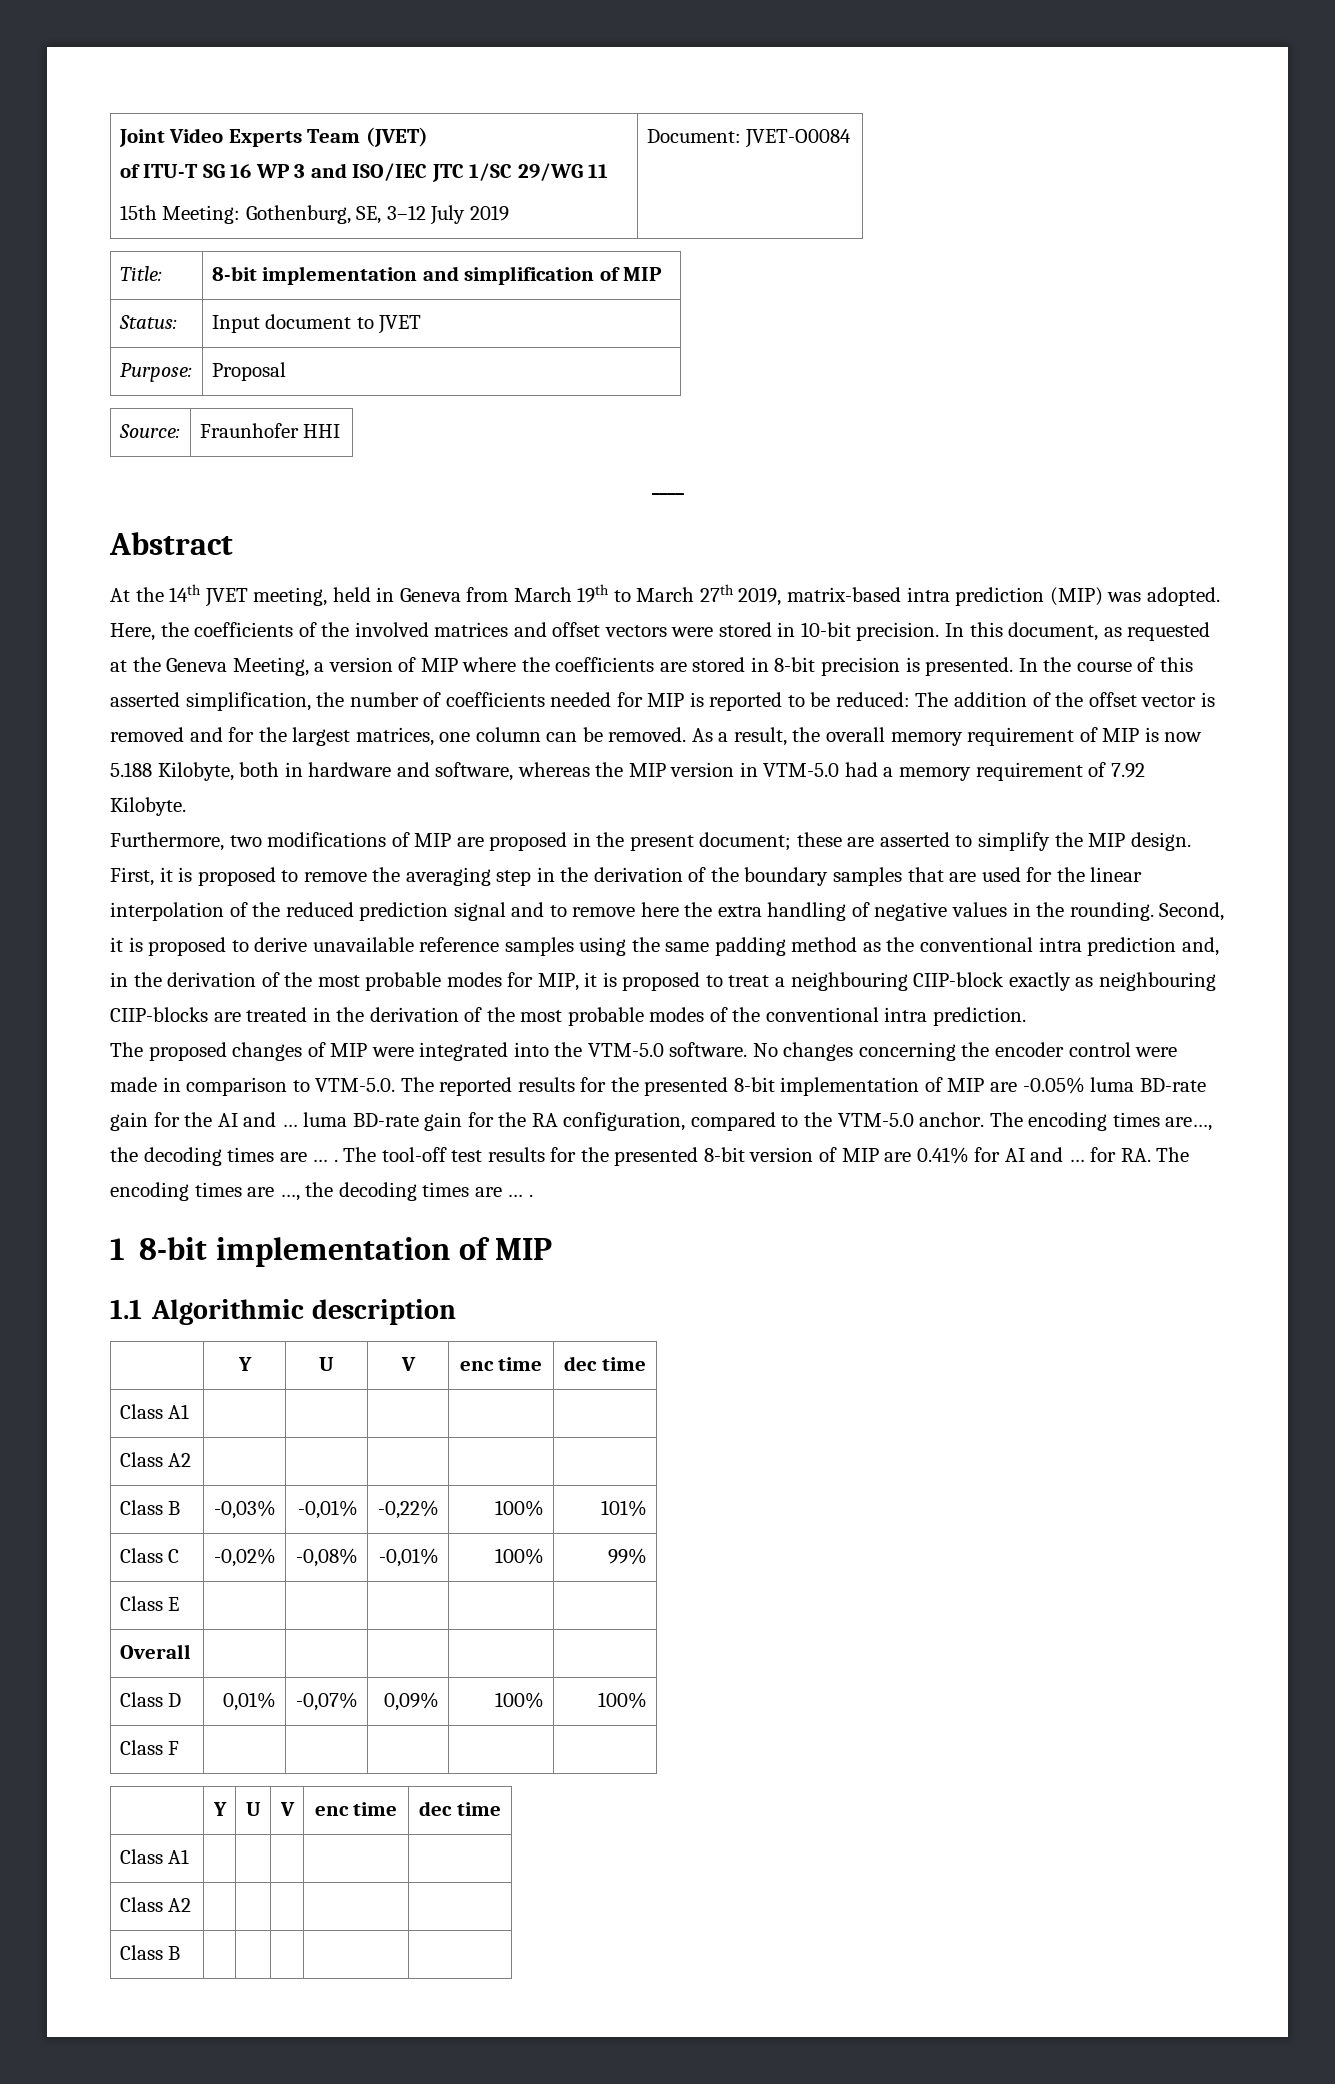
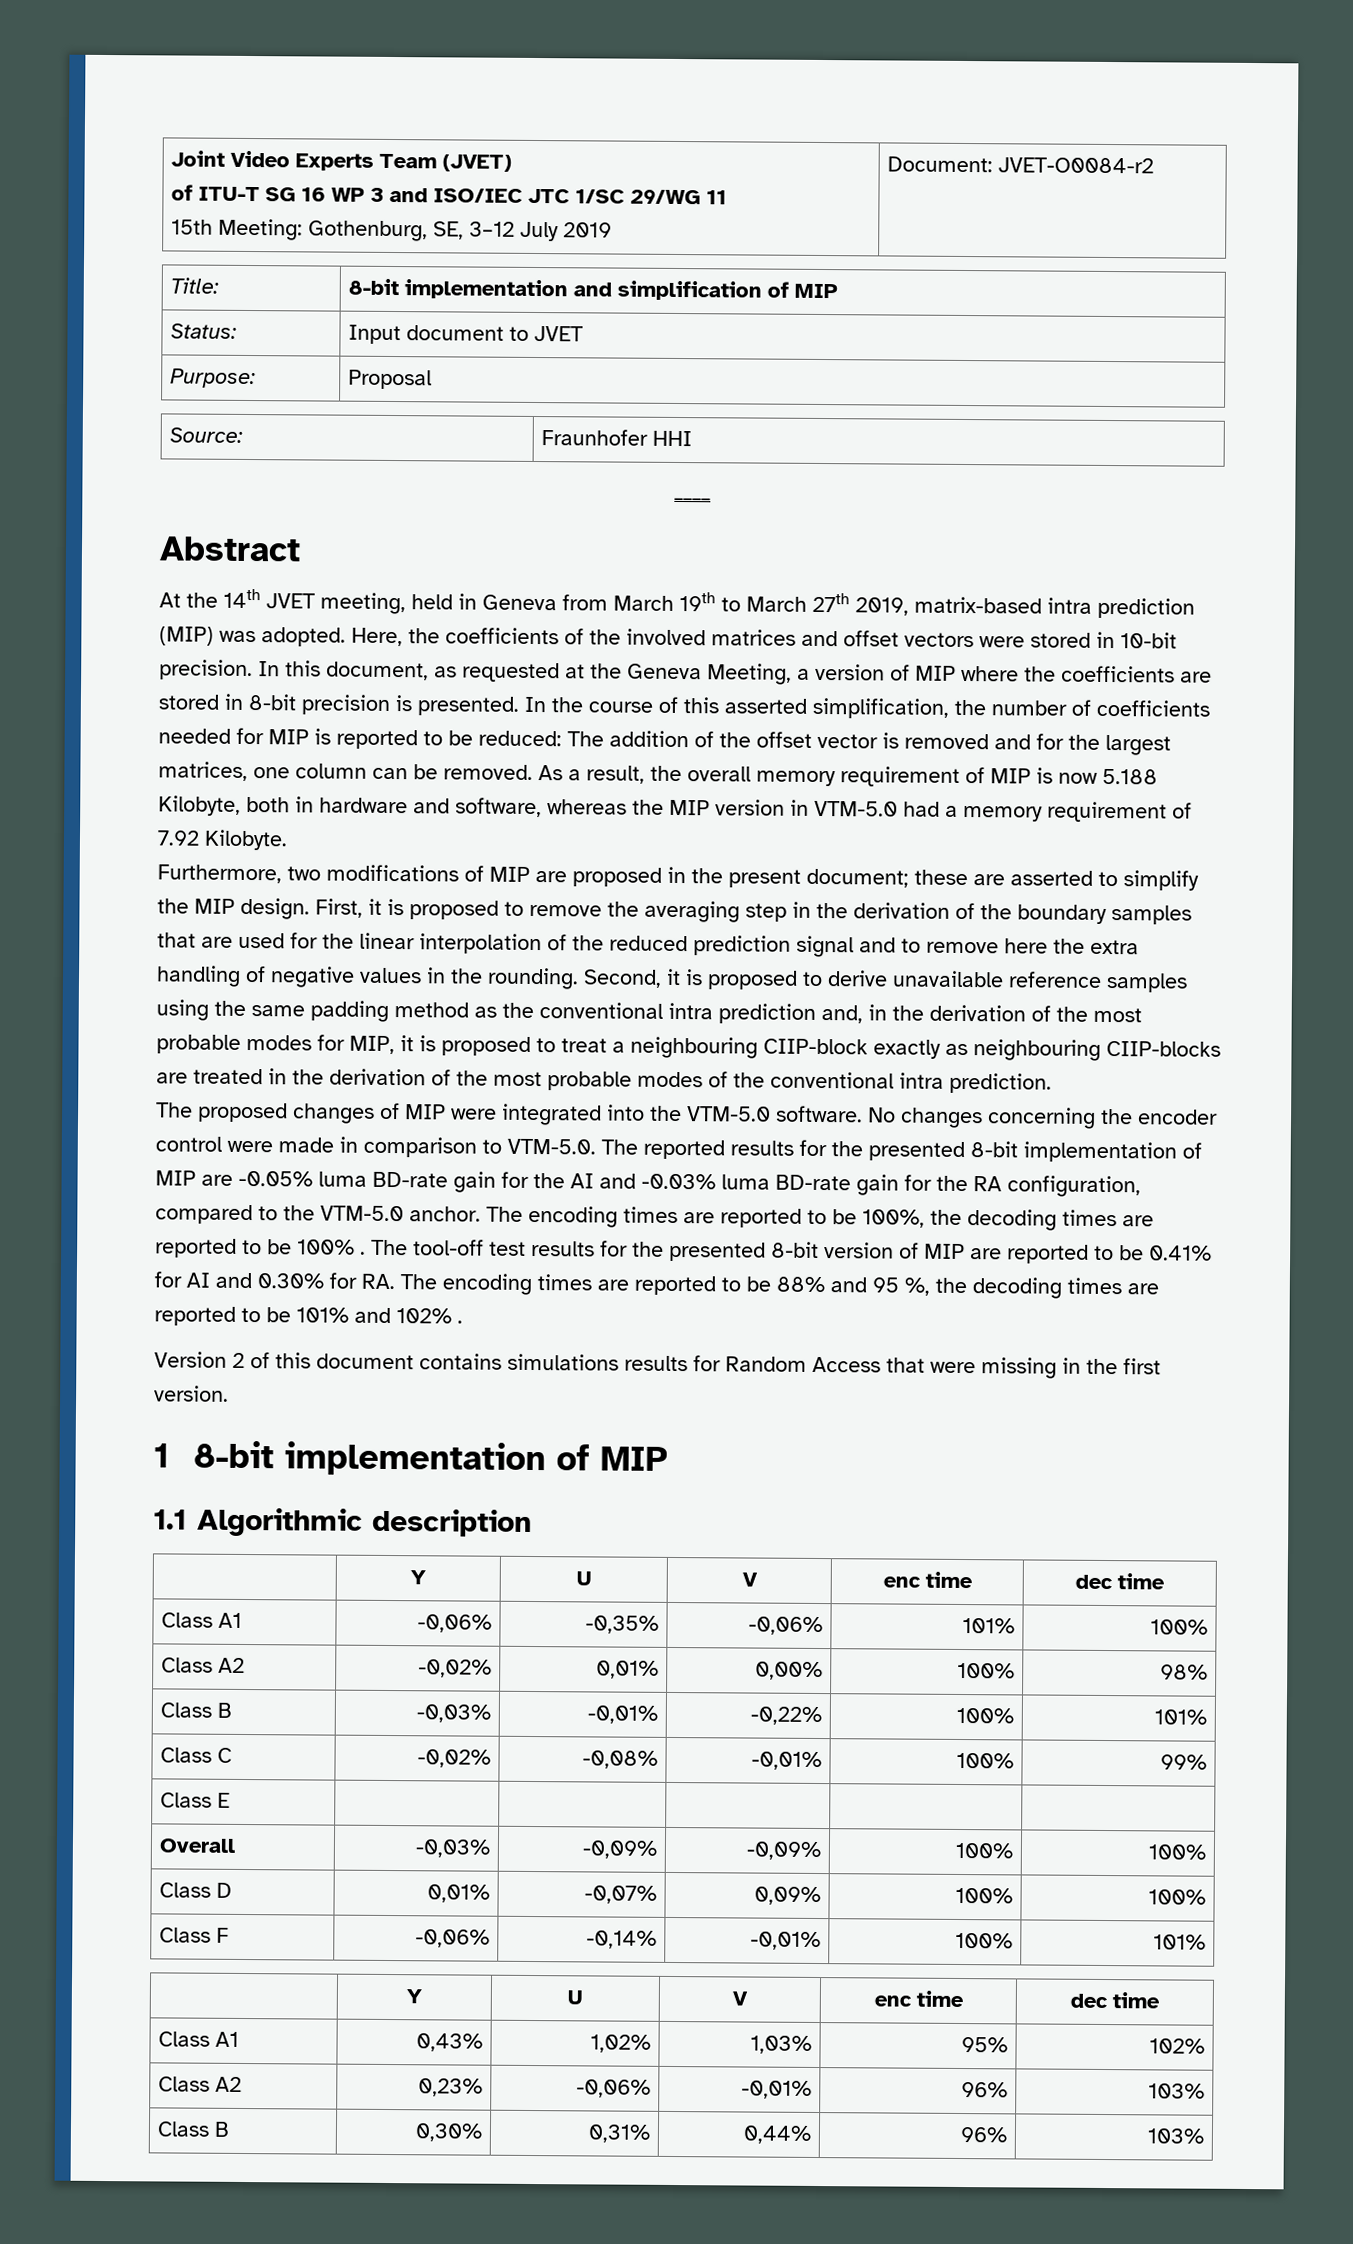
  Joint Video Experts Team (JVET)
  of ITU-T SG 16 WP 3 and ISO/IEC JTC 1/SC 29/WG 11
- 15th Meeting: Gothenburg, SE, 3–12 July 2019 | Document: JVET-O0084
+ 15th Meeting: Gothenburg, SE, 3–12 July 2019 | Document: JVET-O0084-r2
- No changes concerning the encoder control were made in comparison to VTM-5.0. The reported results for the presented 8-bit implementation of MIP are -0.05% luma BD-rate gain for the AI and … luma BD-rate gain for the RA configuration, compared to the VTM-5.0 anchor.
+ No changes concerning the encoder control were made in comparison to VTM-5.0. The reported results for the presented 8-bit implementation of MIP are -0.05% luma BD-rate gain for the AI and -0.03% luma BD-rate gain for the RA configuration, compared to the VTM-5.0 anchor.
- The encoding times are…, the decoding times are … .
+ The encoding times are reported to be 100%, the decoding times are reported to be 100% .
- The tool-off test results for the presented 8-bit version of MIP are 0.41% for AI and … for RA. The encoding times are …, the decoding times are … .
+ The tool-off test results for the presented 8-bit version of MIP are reported to be 0.41% for AI and 0.30% for RA. The encoding times are reported to be 88% and 95 %, the decoding times are reported to be 101% and 102% .
+ Version 2 of this document contains simulations results for Random Access that were missing in the first version.
  1.1 Algorithmic description
  | Y | U | V | enc time | dec time
- Class A1 | | | | |
- Class A2 | | | | |
+ Class A1 | -0,06% | -0,35% | -0,06% | 101% | 100%
+ Class A2 | -0,02% | 0,01% | 0,00% | 100% | 98%
- Overall | | | | |
+ Overall | -0,03% | -0,09% | -0,09% | 100% | 100%
- Class F | | | | |
+ Class F | -0,06% | -0,14% | -0,01% | 100% | 101%
  | Y | U | V | enc time | dec time
- Class A1 | | | | |
- Class A2 | | | | |
- Class B | | | | |
+ Class A1 | 0,43% | 1,02% | 1,03% | 95% | 102%
+ Class A2 | 0,23% | -0,06% | -0,01% | 96% | 103%
+ Class B | 0,30% | 0,31% | 0,44% | 96% | 103%

